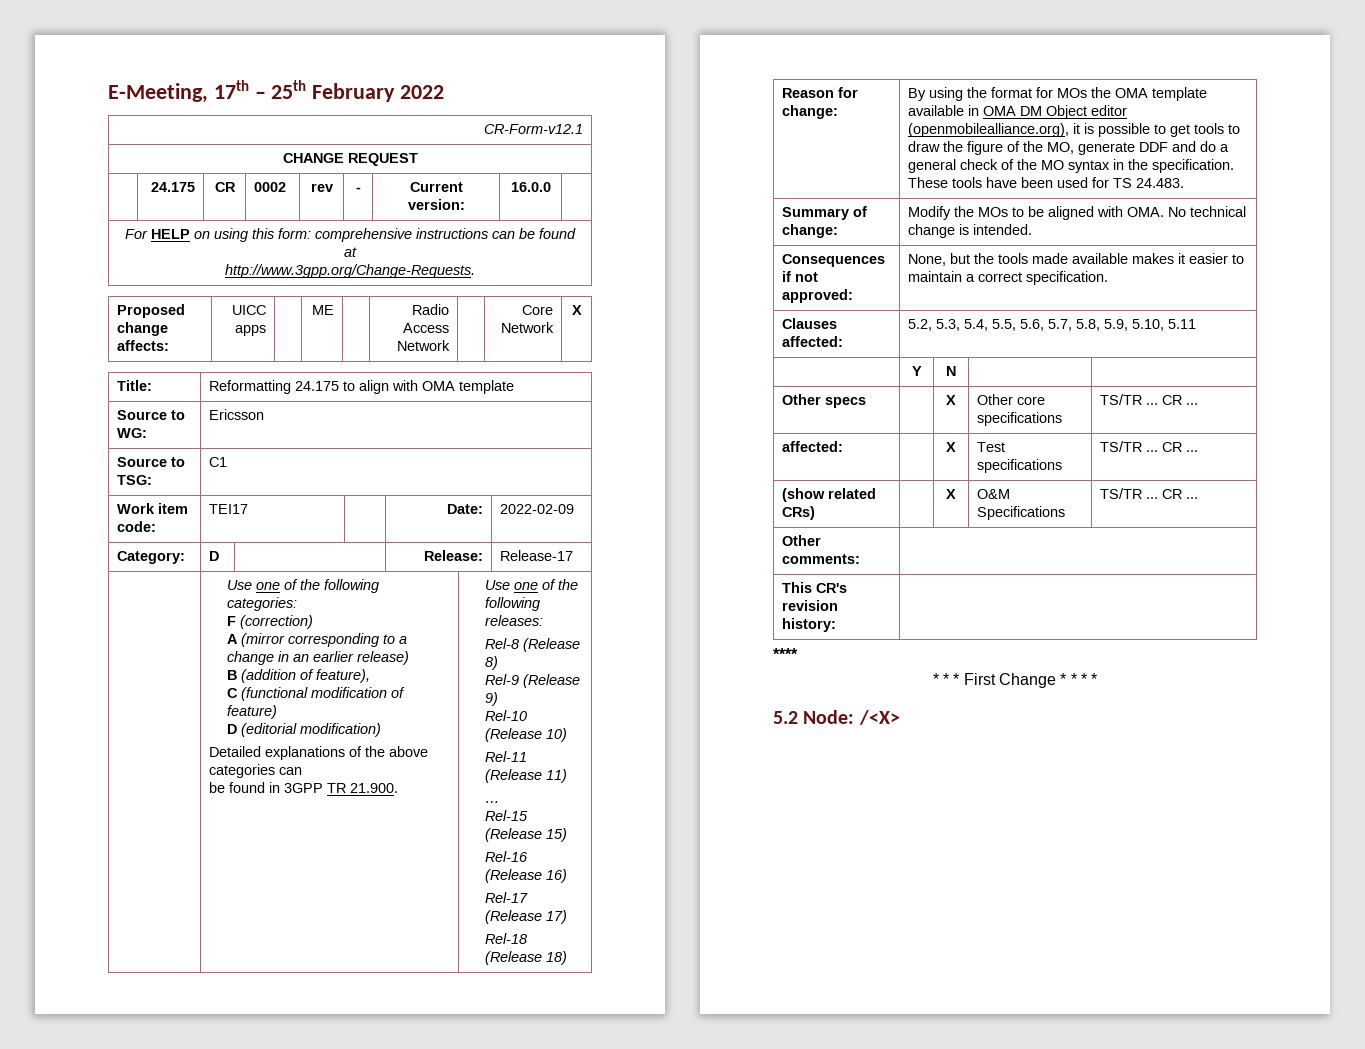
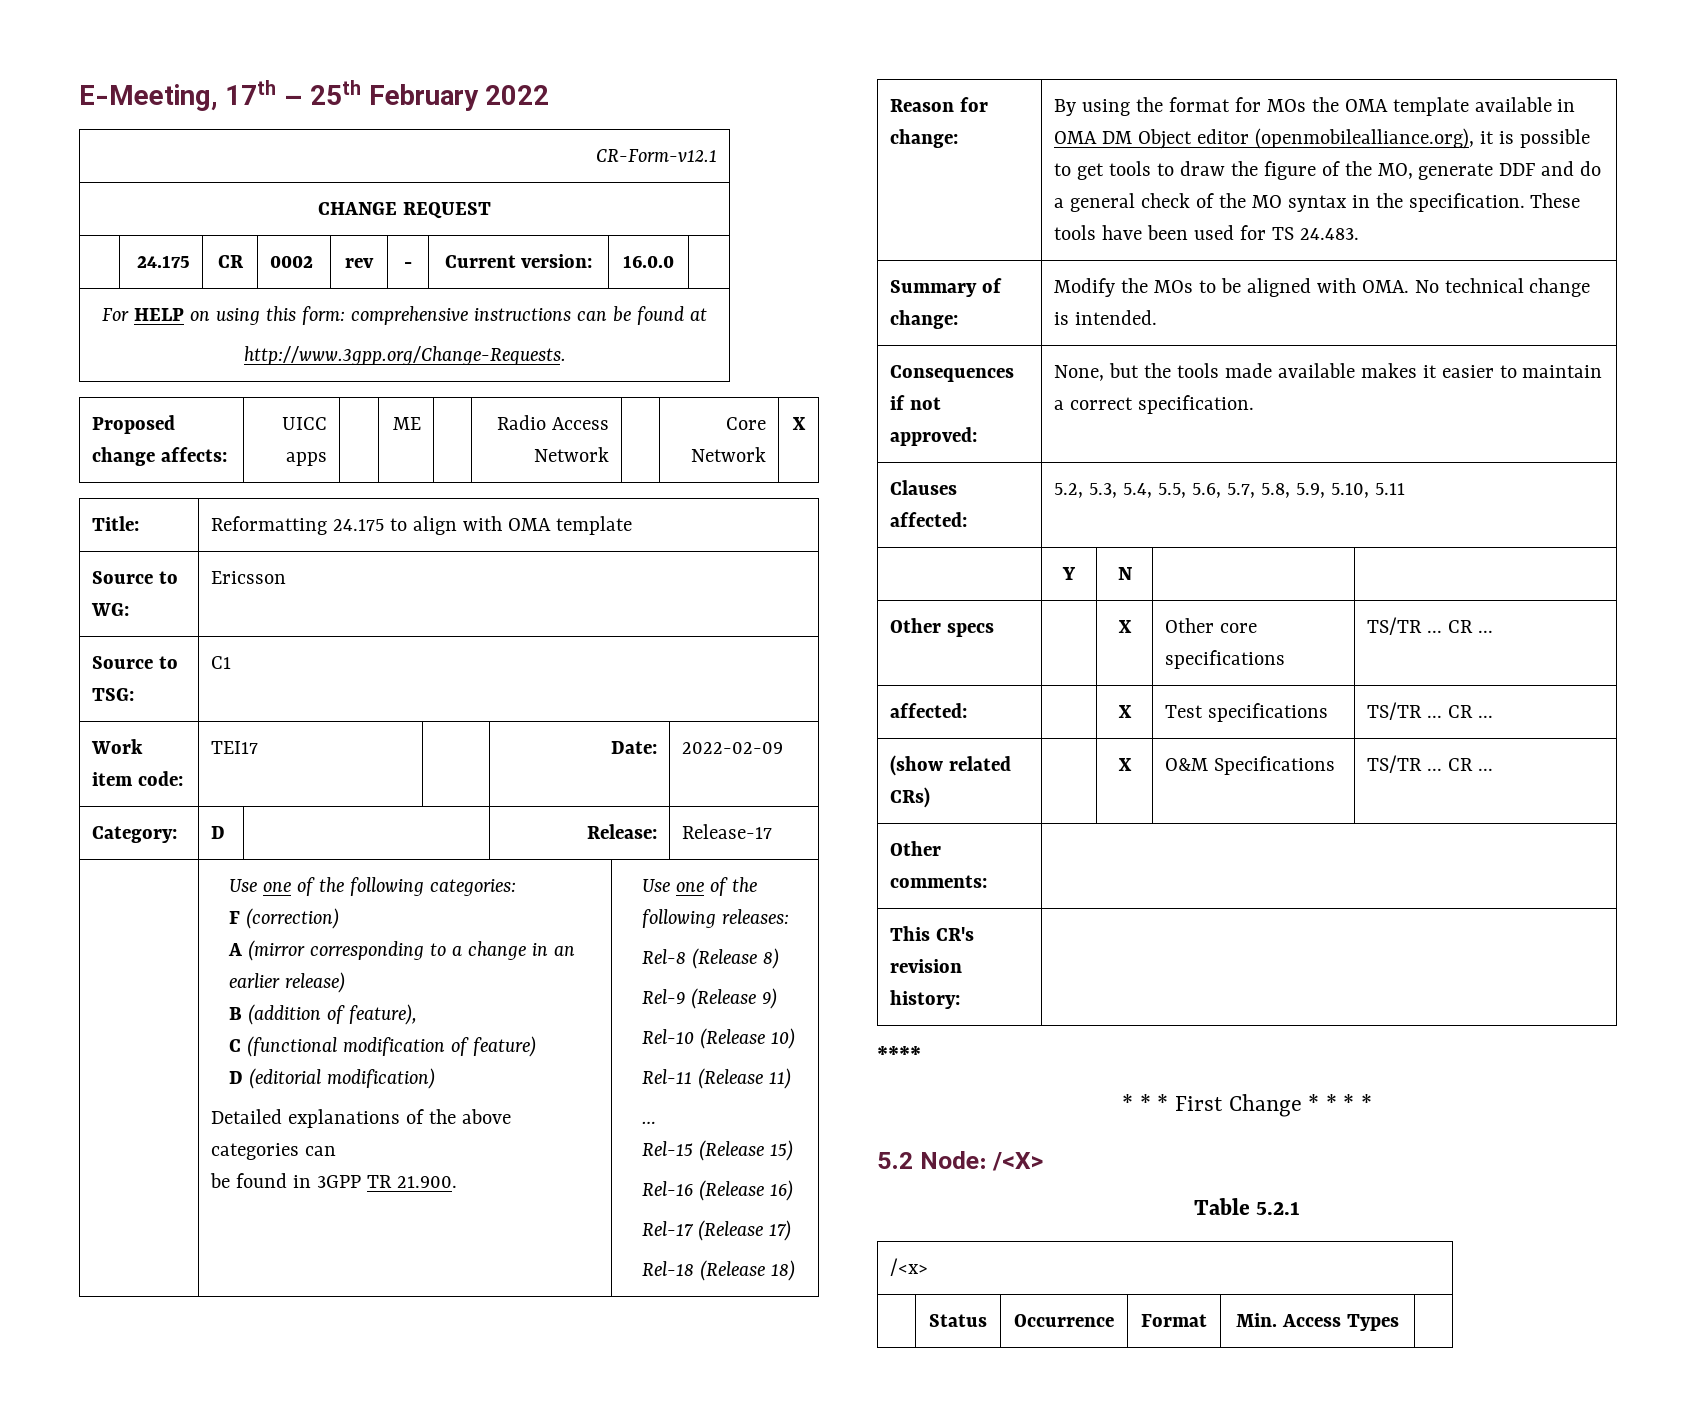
+ Table 5.2.1
+ /<x>
+ | Status | Occurrence | Format | Min. Access Types |

